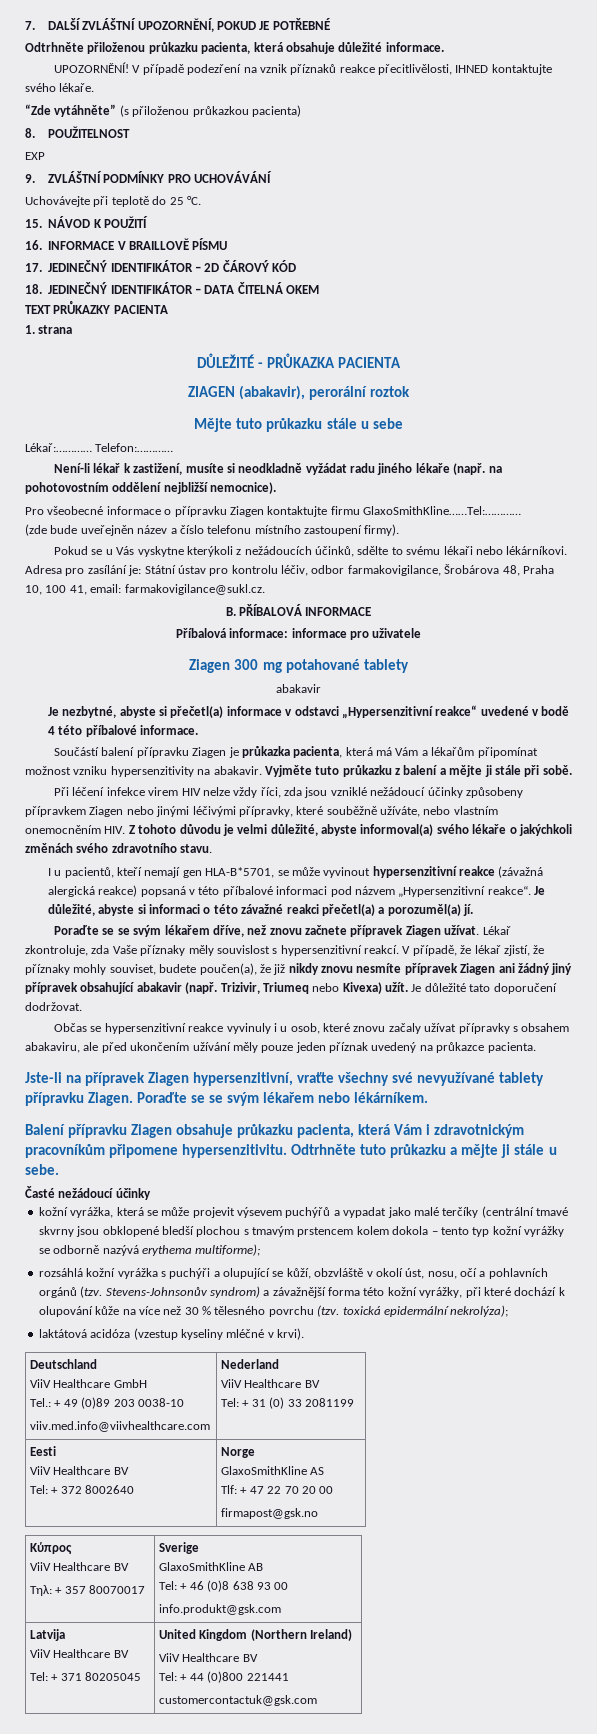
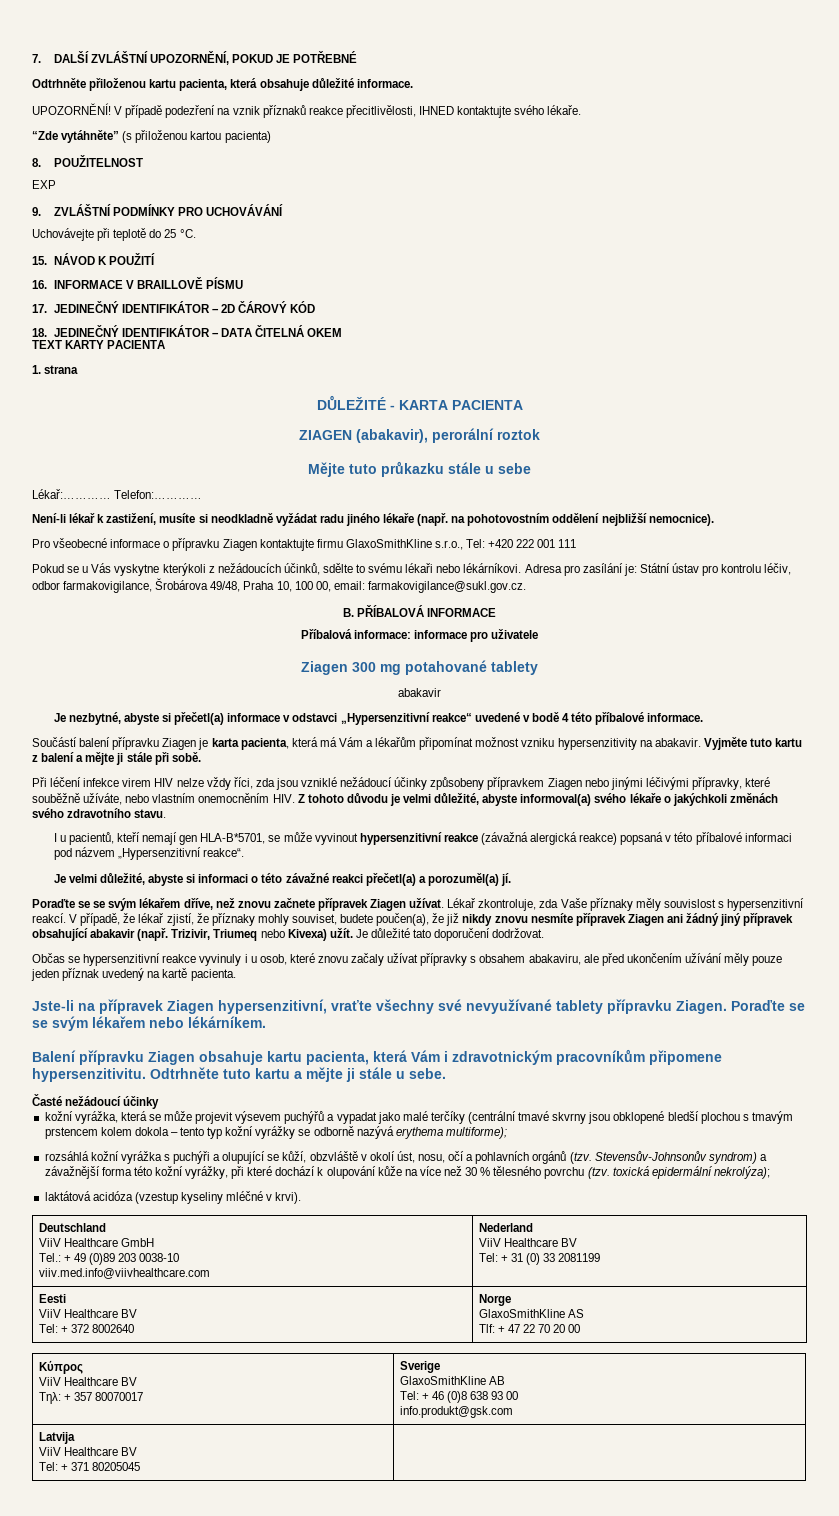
- Odtrhněte přiloženou průkazku pacienta, která obsahuje důležité informace.
+ Odtrhněte přiloženou kartu pacienta, která obsahuje důležité informace.
- “Zde vytáhněte” (s přiloženou průkazkou pacienta)
+ “Zde vytáhněte” (s přiloženou kartou pacienta)
- TEXT PRŮKAZKY PACIENTA
+ TEXT KARTY PACIENTA
- DŮLEŽITÉ - PRŮKAZKA PACIENTA
+ DŮLEŽITÉ - KARTA PACIENTA
- Pro všeobecné informace o přípravku Ziagen kontaktujte firmu GlaxoSmithKline……Tel:…………
- (zde bude uveřejněn název a číslo telefonu místního zastoupení firmy).
+ Pro všeobecné informace o přípravku Ziagen kontaktujte firmu GlaxoSmithKline s.r.o., Tel: +420 222 001 111
- Adresa pro zasílání je: Státní ústav pro kontrolu léčiv, odbor farmakovigilance, Šrobárova 48, Praha 10, 100 41, email: farmakovigilance@sukl.cz.
+ Adresa pro zasílání je: Státní ústav pro kontrolu léčiv, odbor farmakovigilance, Šrobárova 49/48, Praha 10, 100 00, email: farmakovigilance@sukl.gov.cz.
- Součástí balení přípravku Ziagen je průkazka pacienta, která má Vám a lékařům připomínat možnost vzniku hypersenzitivity na abakavir.
+ Součástí balení přípravku Ziagen je karta pacienta, která má Vám a lékařům připomínat možnost vzniku hypersenzitivity na abakavir.
- Vyjměte tuto průkazku z balení a mějte ji stále při sobě.
+ Vyjměte tuto kartu z balení a mějte ji stále při sobě.
- I u pacientů, kteří nemají gen HLA-B*5701, se může vyvinout hypersenzitivní reakce (závažná alergická reakce) popsaná v této příbalové informaci pod názvem „Hypersenzitivní reakce“. Je důležité, abyste si informaci o této závažné reakci přečetl(a) a porozuměl(a) jí.
+ I u pacientů, kteří nemají gen HLA-B*5701, se může vyvinout hypersenzitivní reakce (závažná alergická reakce) popsaná v této příbalové informaci pod názvem „Hypersenzitivní reakce“.
+ Je velmi důležité, abyste si informaci o této závažné reakci přečetl(a) a porozuměl(a) jí.
- Občas se hypersenzitivní reakce vyvinuly i u osob, které znovu začaly užívat přípravky s obsahem abakaviru, ale před ukončením užívání měly pouze jeden příznak uvedený na průkazce pacienta.
+ Občas se hypersenzitivní reakce vyvinuly i u osob, které znovu začaly užívat přípravky s obsahem abakaviru, ale před ukončením užívání měly pouze jeden příznak uvedený na kartě pacienta.
- Balení přípravku Ziagen obsahuje průkazku pacienta, která Vám i zdravotnickým pracovníkům připomene hypersenzitivitu.
+ Balení přípravku Ziagen obsahuje kartu pacienta, která Vám i zdravotnickým pracovníkům připomene hypersenzitivitu.
- Odtrhněte tuto průkazku a mějte ji stále u sebe.
+ Odtrhněte tuto kartu a mějte ji stále u sebe.
- Stevens-Johnsonův syndrom) a závažnější forma této kožní vyrážky, při které dochází k olupování kůže na více než 30 % tělesného povrchu (tzv. toxická epidermální nekrolýza);
+ Stevensův-Johnsonův syndrom) a závažnější forma této kožní vyrážky, při které dochází k olupování kůže na více než 30 % tělesného povrchu (tzv. toxická epidermální nekrolýza);
  Eesti
  ViiV Healthcare BV
  Tel: + 372 8002640 | Norge
  GlaxoSmithKline AS
  Tlf: + 47 22 70 20 00
- firmapost@gsk.no
  Latvija
  ViiV Healthcare BV
- Tel: + 371 80205045 | United Kingdom (Northern Ireland)
- ViiV Healthcare BV
- Tel: + 44 (0)800 221441
- customercontactuk@gsk.com
+ Tel: + 371 80205045 |

